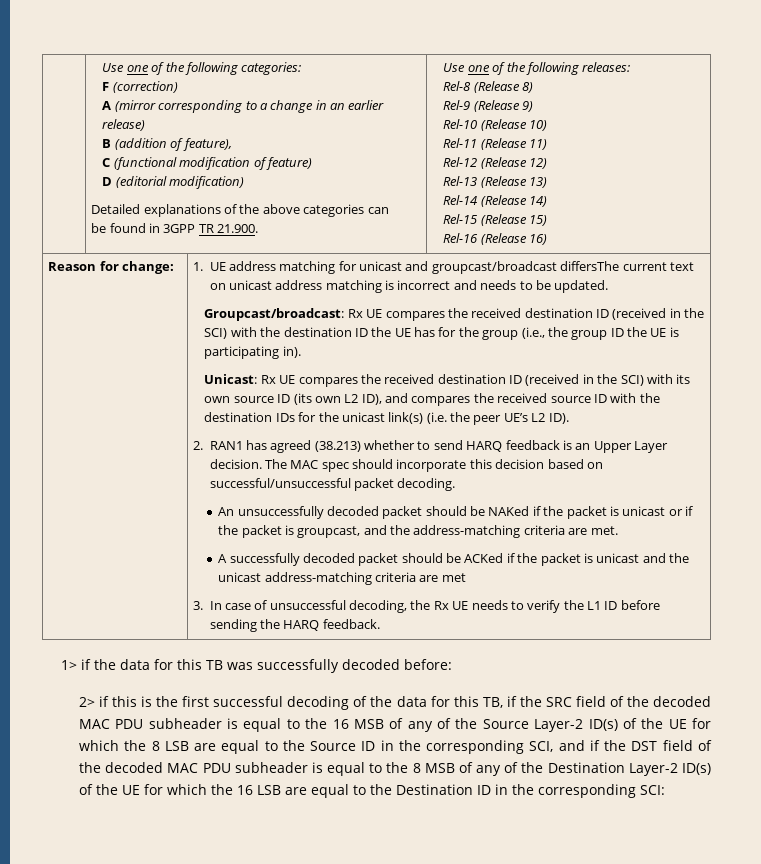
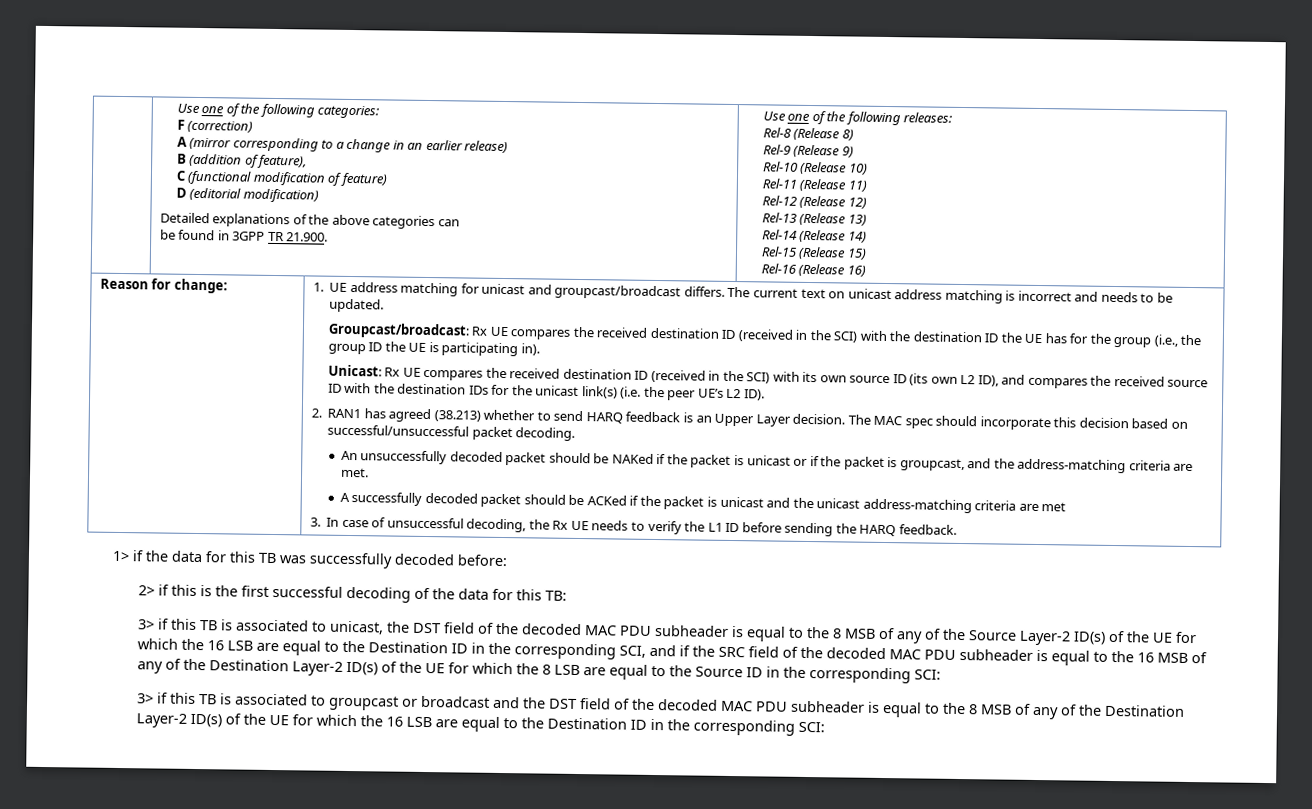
- 1. UE address matching for unicast and groupcast/broadcast differsThe current text on unicast address matching is incorrect and needs to be updated.
+ 1. UE address matching for unicast and groupcast/broadcast differs. The current text on unicast address matching is incorrect and needs to be updated.
- 2> if this is the first successful decoding of the data for this TB, if the SRC field of the decoded MAC PDU subheader is equal to the 16 MSB of any of the Source Layer-2 ID(s) of the UE for which the 8 LSB are equal to the Source ID in the corresponding SCI, and if the DST field of the decoded MAC PDU subheader is equal to the 8 MSB of any of the Destination Layer-2 ID(s) of the UE for which the 16 LSB are equal to the Destination ID in the corresponding SCI:
+ 2> if this is the first successful decoding of the data for this TB:
+ 3> if this TB is associated to unicast, the DST field of the decoded MAC PDU subheader is equal to the 8 MSB of any of the Source Layer-2 ID(s) of the UE for which the 16 LSB are equal to the Destination ID in the corresponding SCI, and if the SRC field of the decoded MAC PDU subheader is equal to the 16 MSB of any of the Destination Layer-2 ID(s) of the UE for which the 8 LSB are equal to the Source ID in the corresponding SCI:
+ 3> if this TB is associated to groupcast or broadcast and the DST field of the decoded MAC PDU subheader is equal to the 8 MSB of any of the Destination Layer-2 ID(s) of the UE for which the 16 LSB are equal to the Destination ID in the corresponding SCI:

